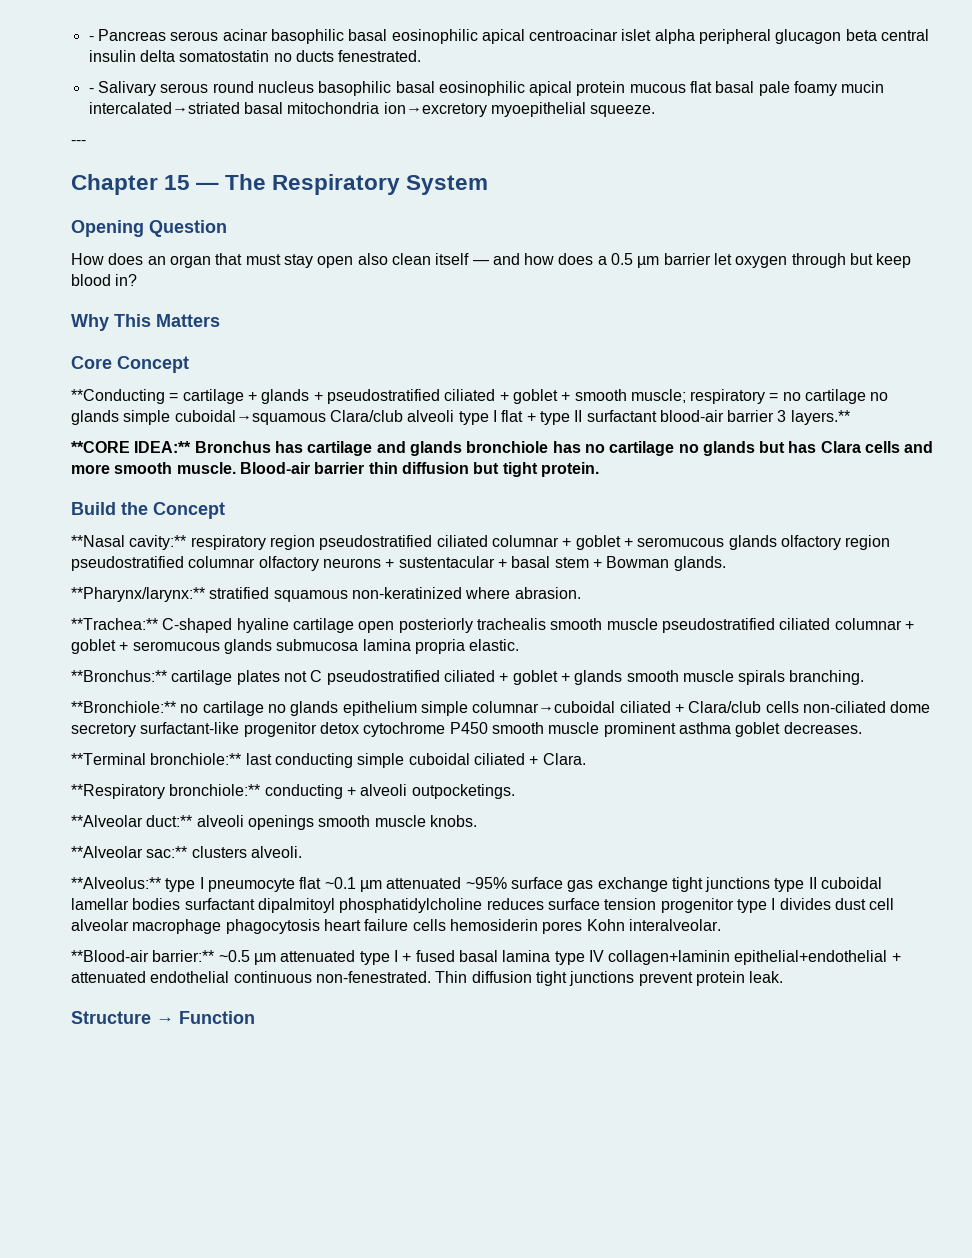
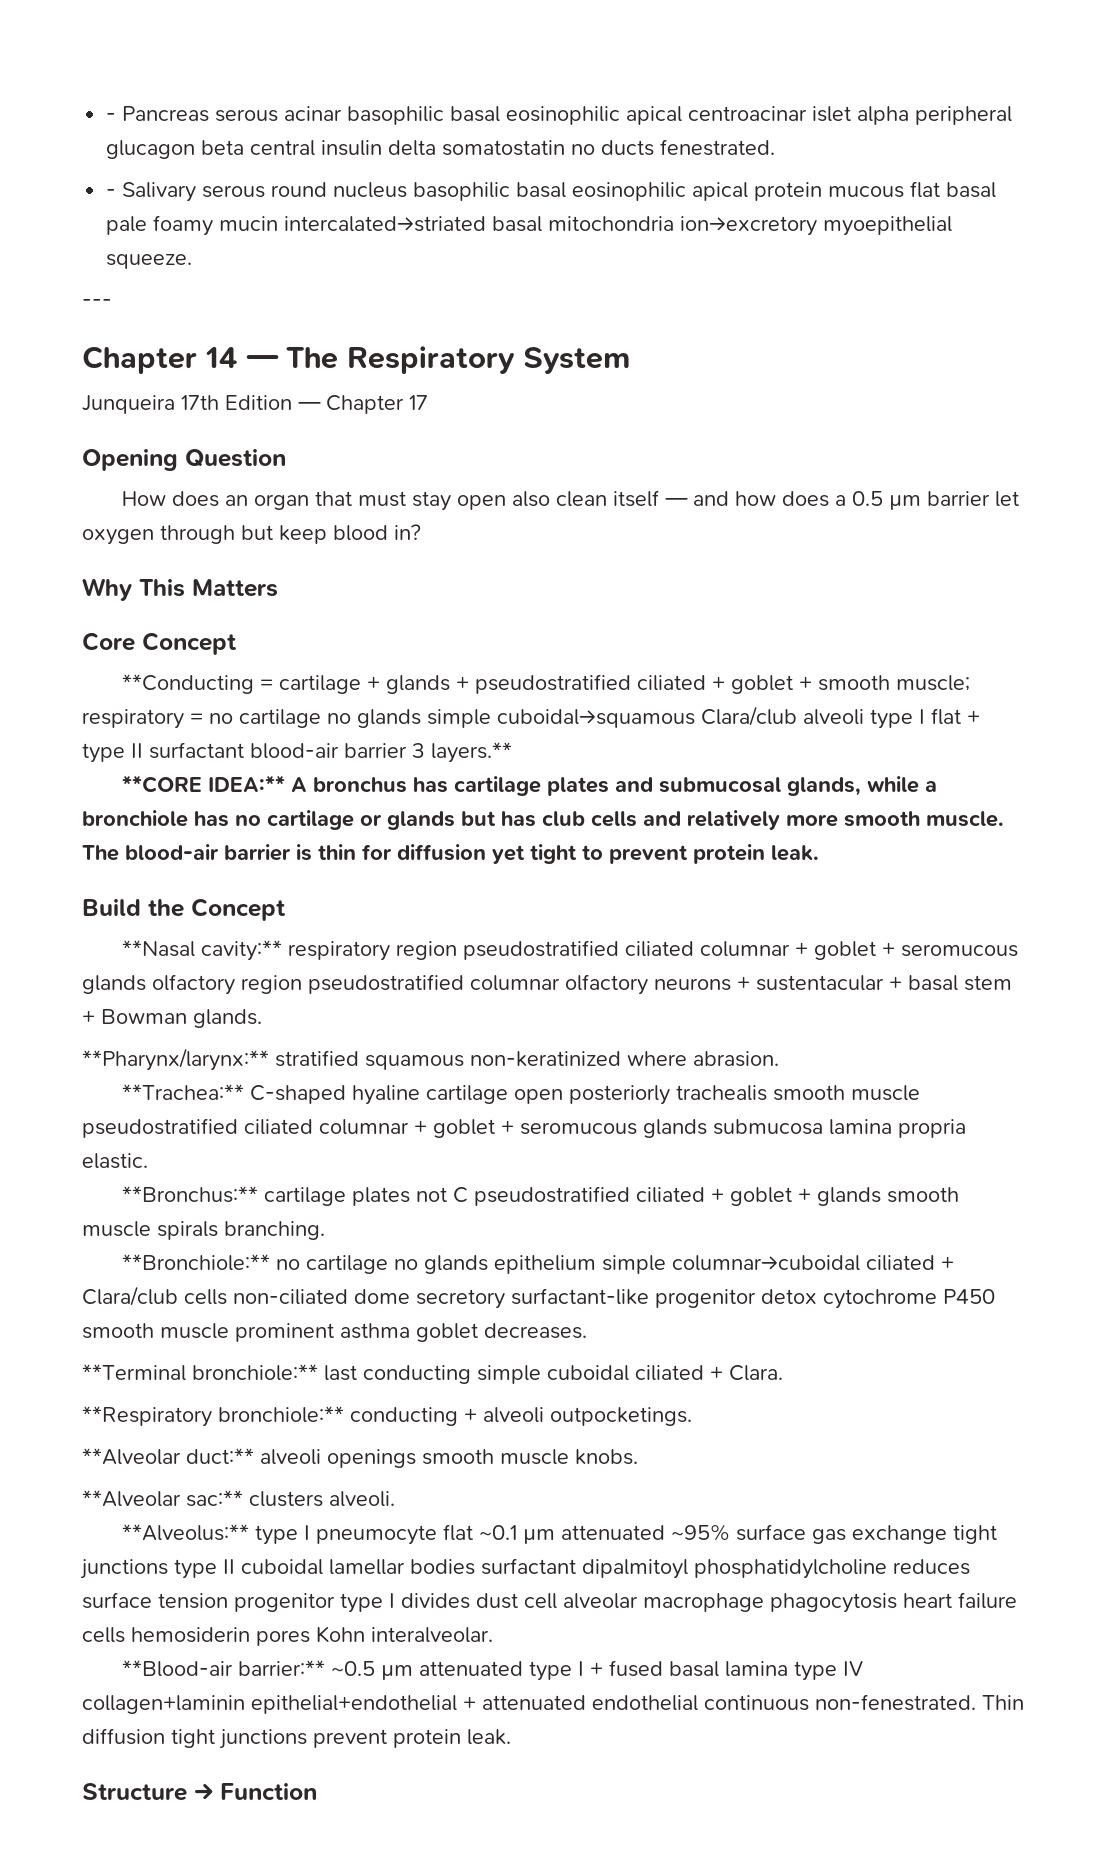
- Chapter 15 — The Respiratory System
+ Chapter 14 — The Respiratory System
+ Junqueira 17th Edition — Chapter 17
- **CORE IDEA:** Bronchus has cartilage and glands bronchiole has no cartilage no glands but has Clara cells and more smooth muscle.
+ **CORE IDEA:** A bronchus has cartilage plates and submucosal glands, while a bronchiole has no cartilage or glands but has club cells and relatively more smooth muscle.
- Blood-air barrier thin diffusion but tight protein.
+ The blood-air barrier is thin for diffusion yet tight to prevent protein leak.

